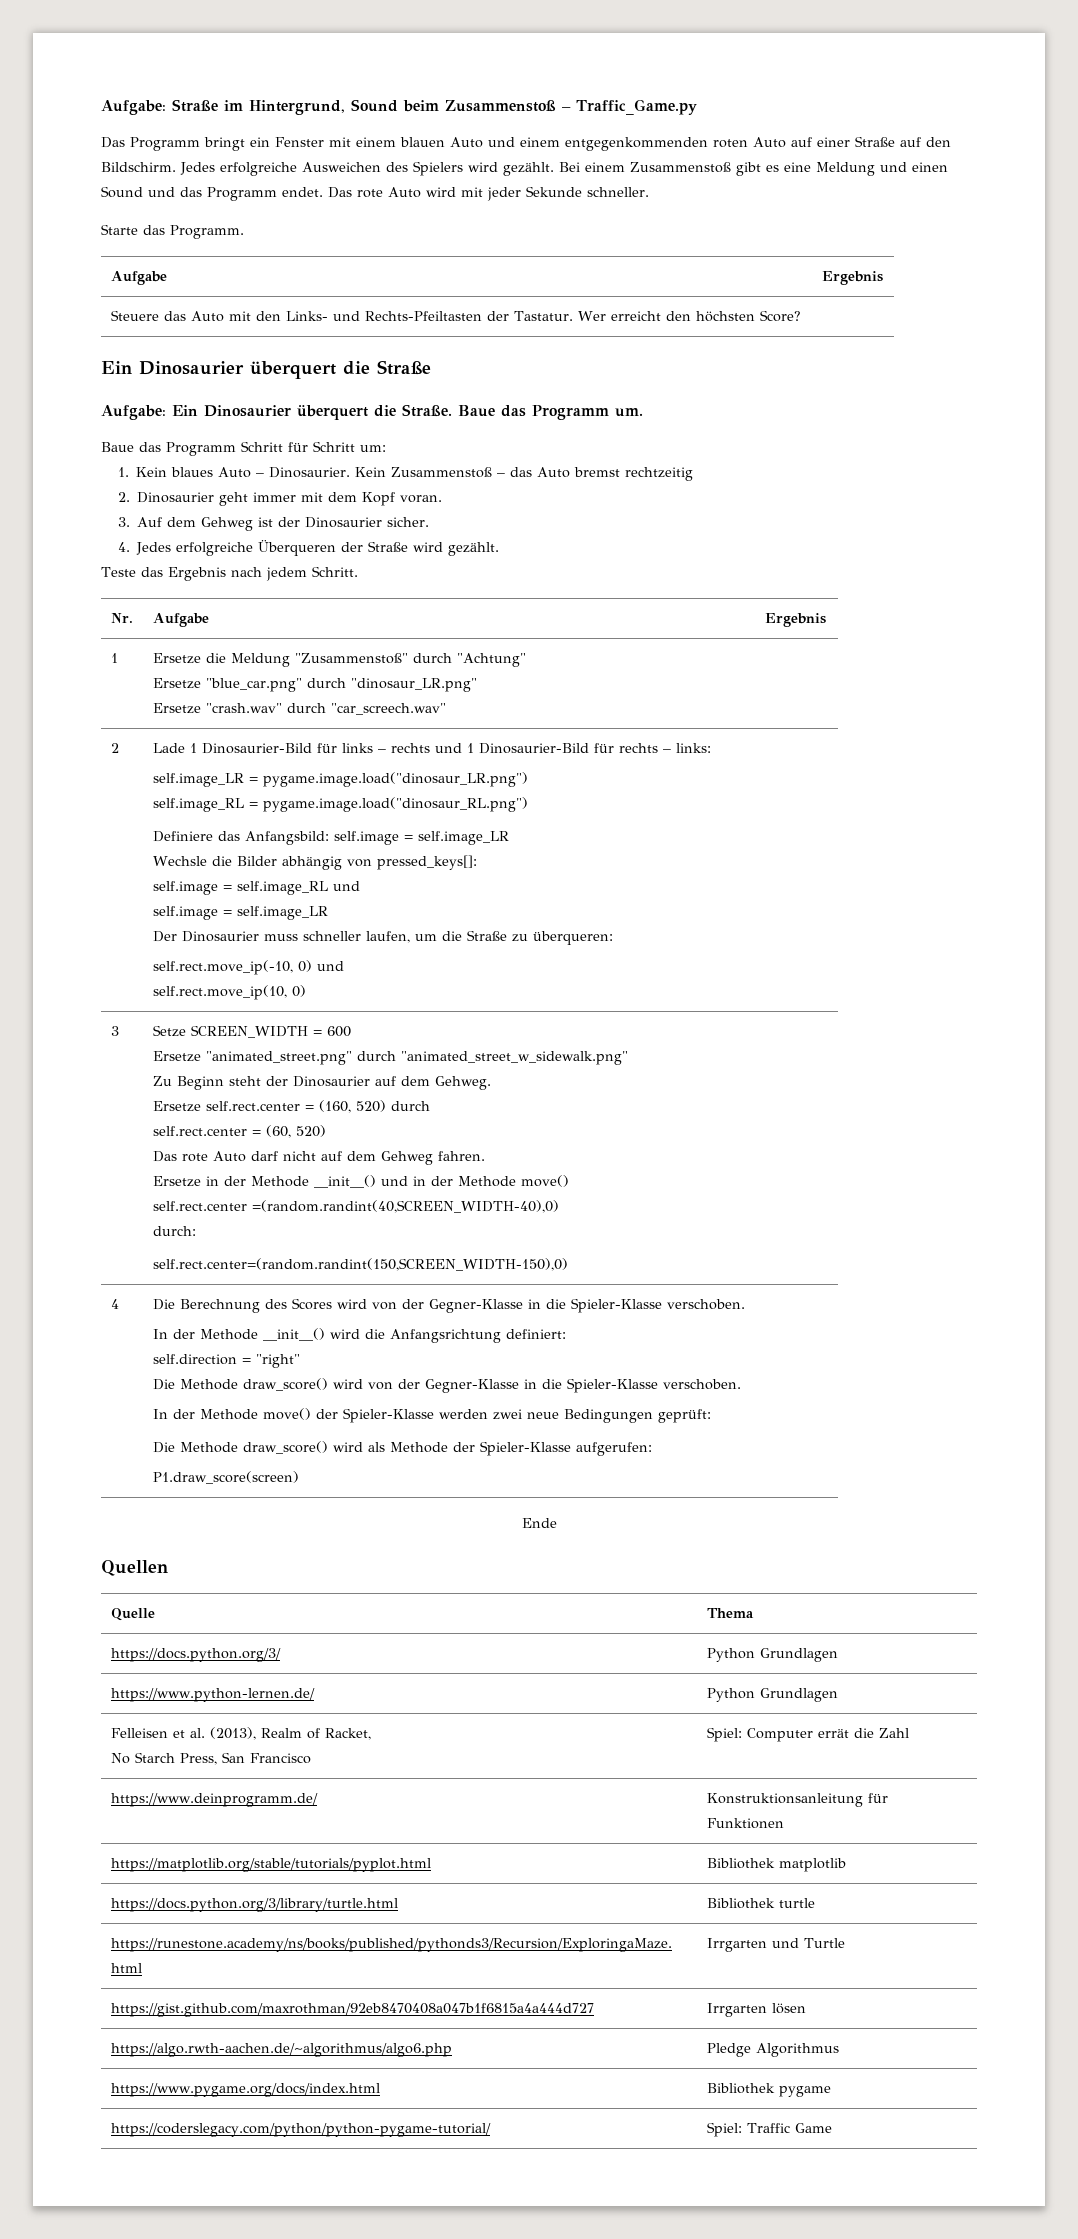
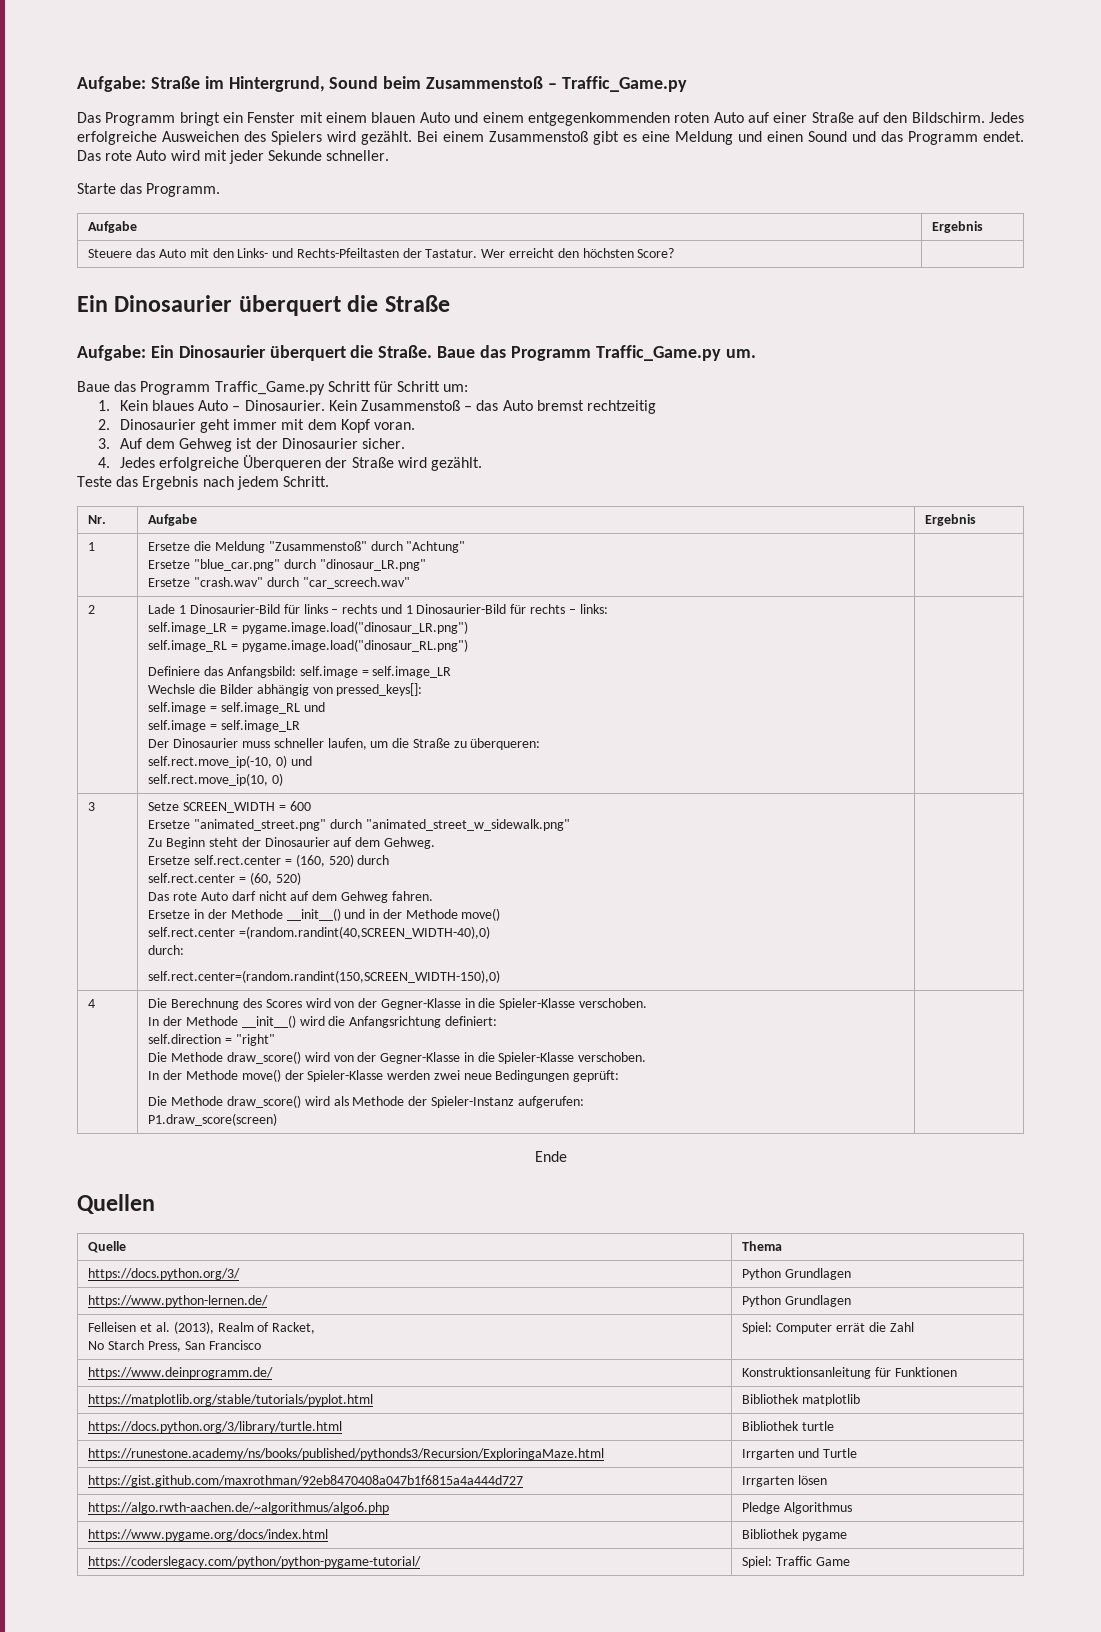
- Baue das Programm um.
+ Baue das Programm Traffic_Game.py um.
- Baue das Programm Schritt für Schritt um:
+ Baue das Programm Traffic_Game.py Schritt für Schritt um:
- Die Methode draw_score() wird als Methode der Spieler-Klasse aufgerufen:
+ Die Methode draw_score() wird als Methode der Spieler-Instanz aufgerufen:

